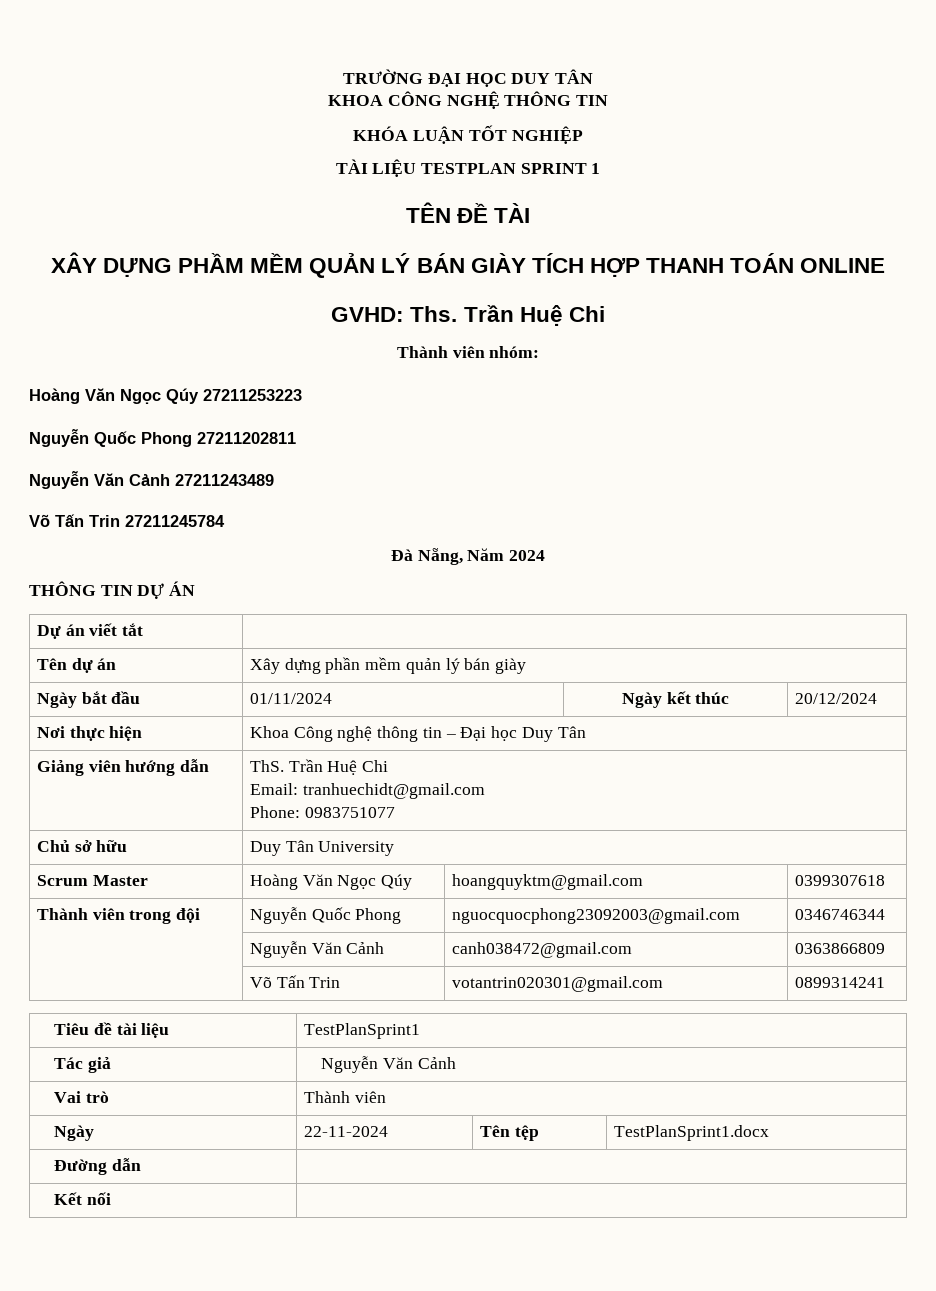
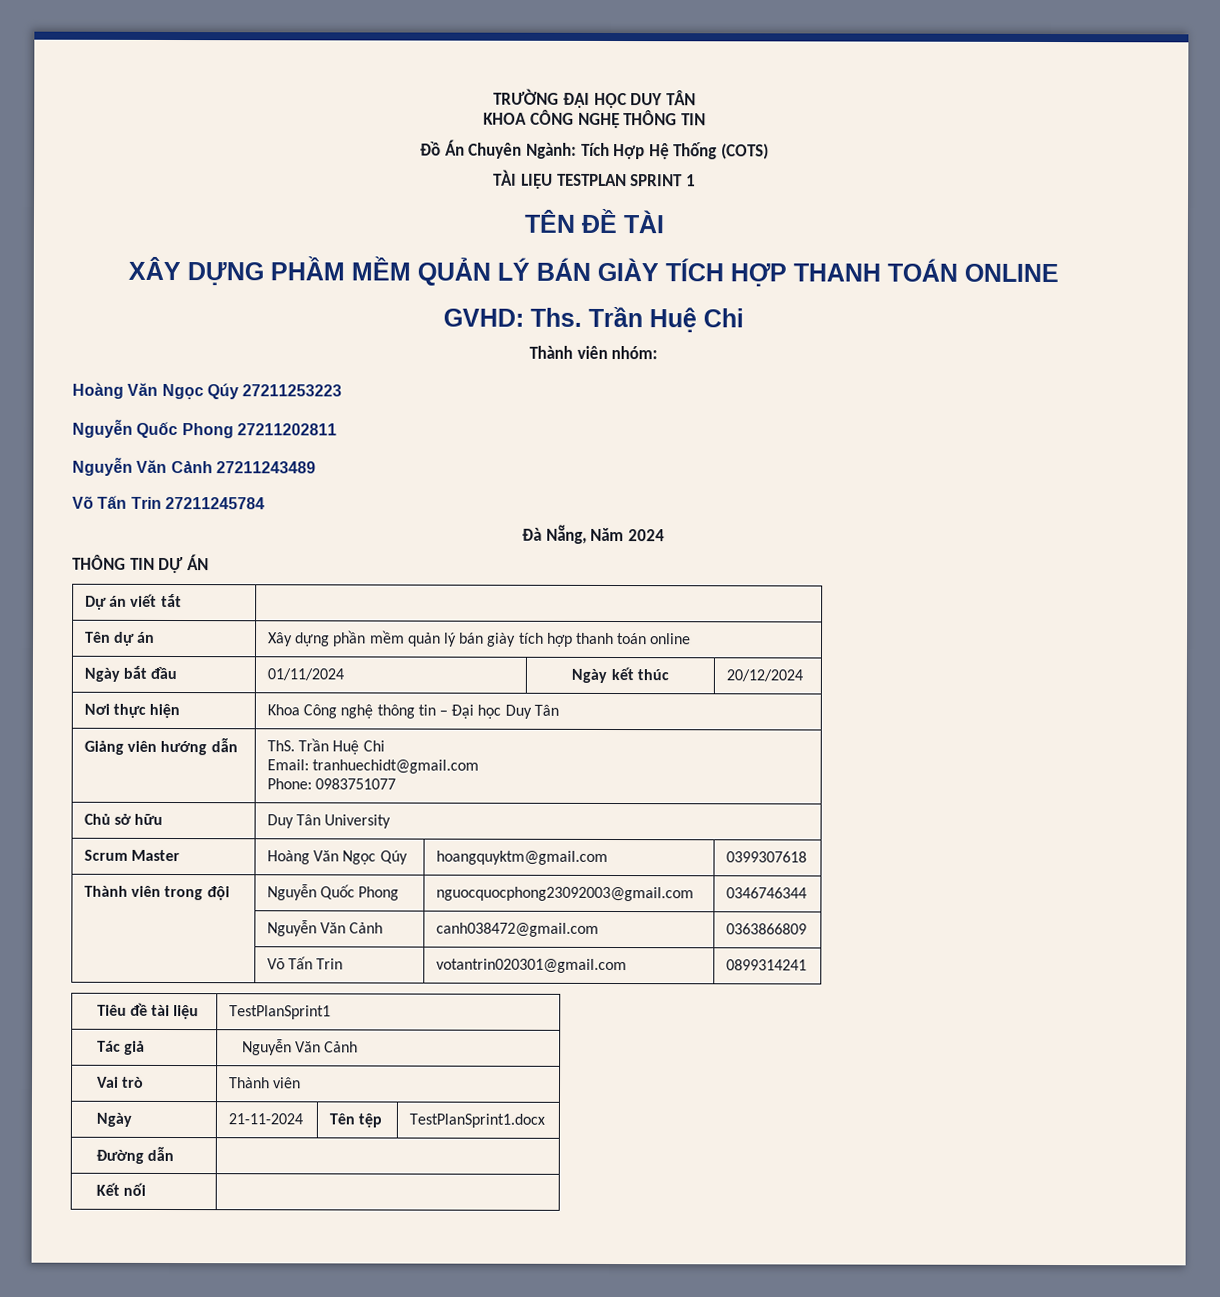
- KHÓA LUẬN TỐT NGHIỆP
+ Đồ Án Chuyên Ngành: Tích Hợp Hệ Thống (COTS)
- Tên dự án | Xây dựng phần mềm quản lý bán giày
+ Tên dự án | Xây dựng phần mềm quản lý bán giày tích hợp thanh toán online
- Ngày | 22-11-2024 | Tên tệp | TestPlanSprint1.docx
+ Ngày | 21-11-2024 | Tên tệp | TestPlanSprint1.docx

